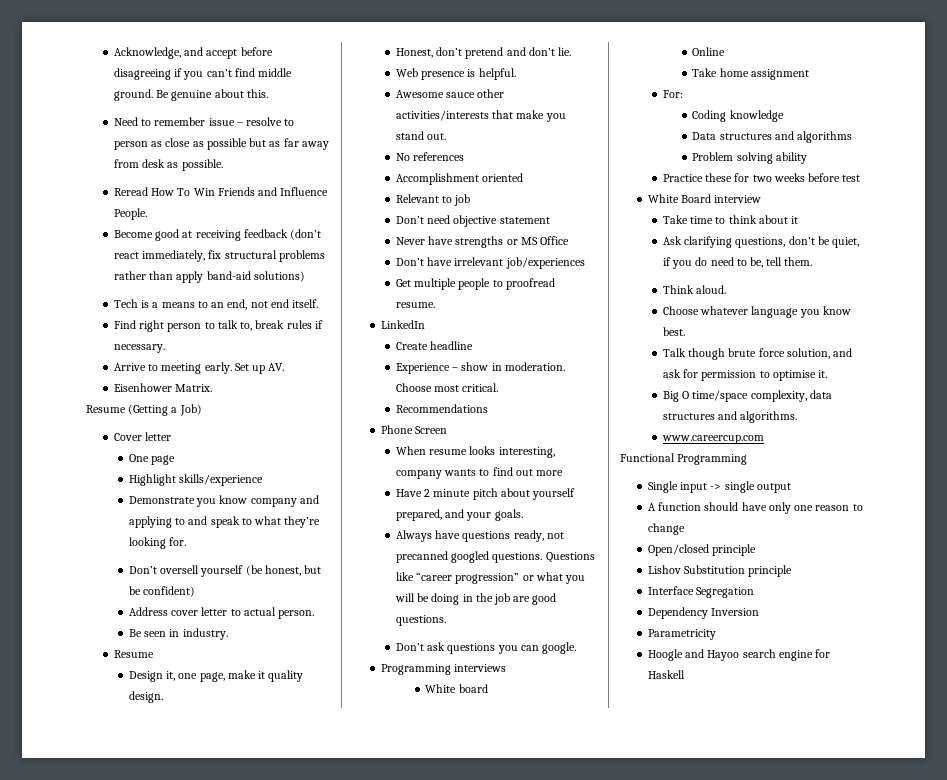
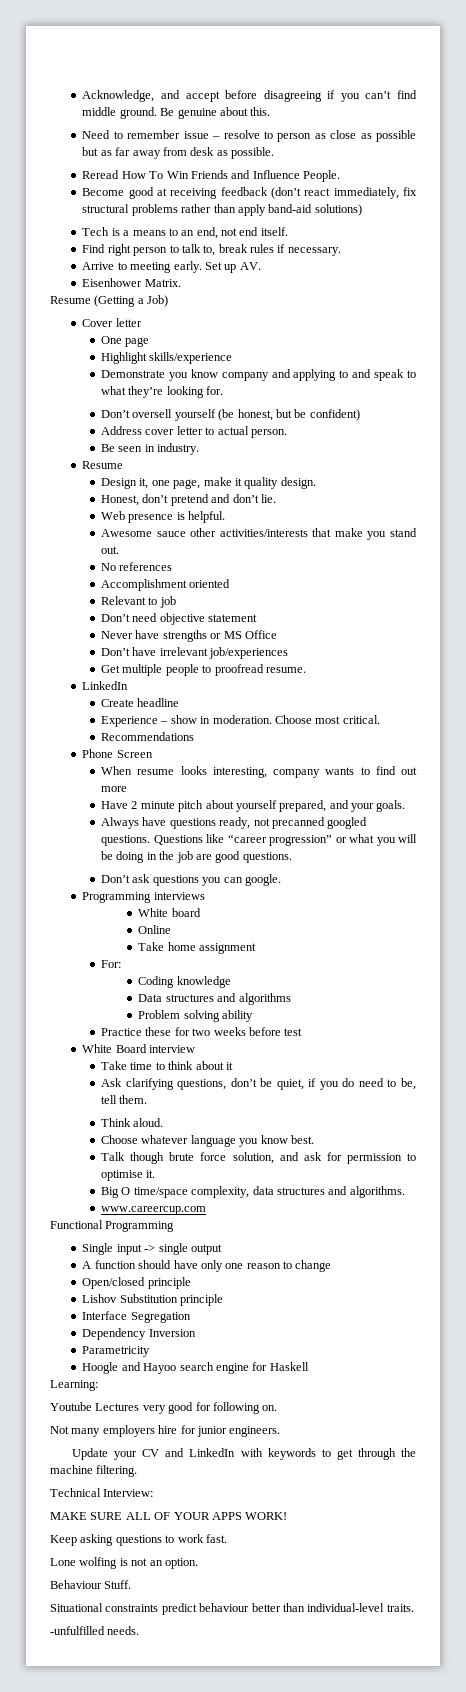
+ Learning:
+ Youtube Lectures very good for following on.
+ Not many employers hire for junior engineers.
+ Update your CV and LinkedIn with keywords to get through the machine filtering.
+ Technical Interview:
+ MAKE SURE ALL OF YOUR APPS WORK!
+ Keep asking questions to work fast.
+ Lone wolfing is not an option.
+ Behaviour Stuff.
+ Situational constraints predict behaviour better than individual-level traits.
+ -unfulfilled needs.

